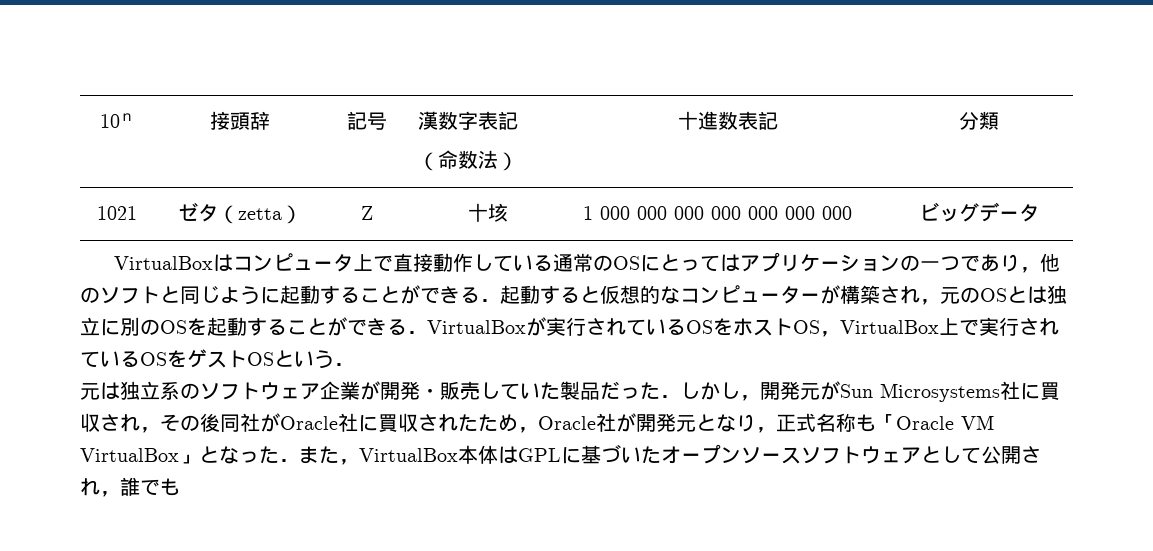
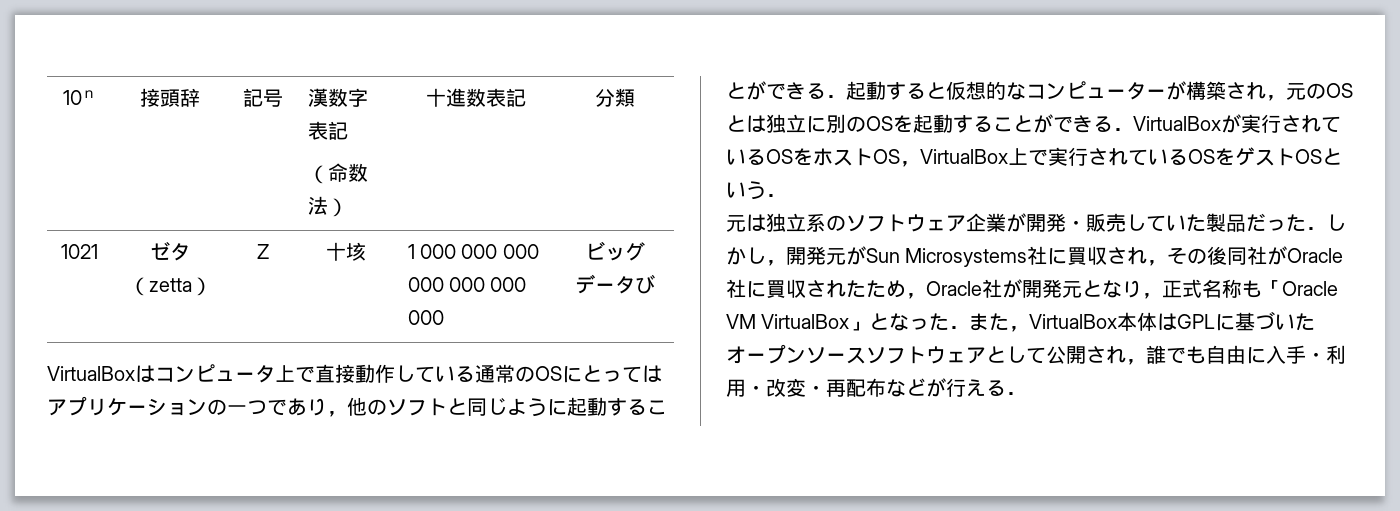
- 1021 | ゼタ（zetta） | Z | 十垓 | 1 000 000 000 000 000 000 000 | ビッグデータ
+ 1021 | ゼタ（zetta） | Z | 十垓 | 1 000 000 000 000 000 000 000 | ビッグデータび
- 元は独立系のソフトウェア企業が開発・販売していた製品だった．しかし，開発元がSun Microsystems社に買収され，その後同社がOracle社に買収されたため，Oracle社が開発元となり，正式名称も「Oracle VM VirtualBox」となった．また，VirtualBox本体はGPLに基づいたオープンソースソフトウェアとして公開され，誰でも
+ 元は独立系のソフトウェア企業が開発・販売していた製品だった．しかし，開発元がSun Microsystems社に買収され，その後同社がOracle社に買収されたため，Oracle社が開発元となり，正式名称も「Oracle VM VirtualBox」となった．また，VirtualBox本体はGPLに基づいたオープンソースソフトウェアとして公開され，誰でも自由に入手・利用・改変・再配布などが行える．

